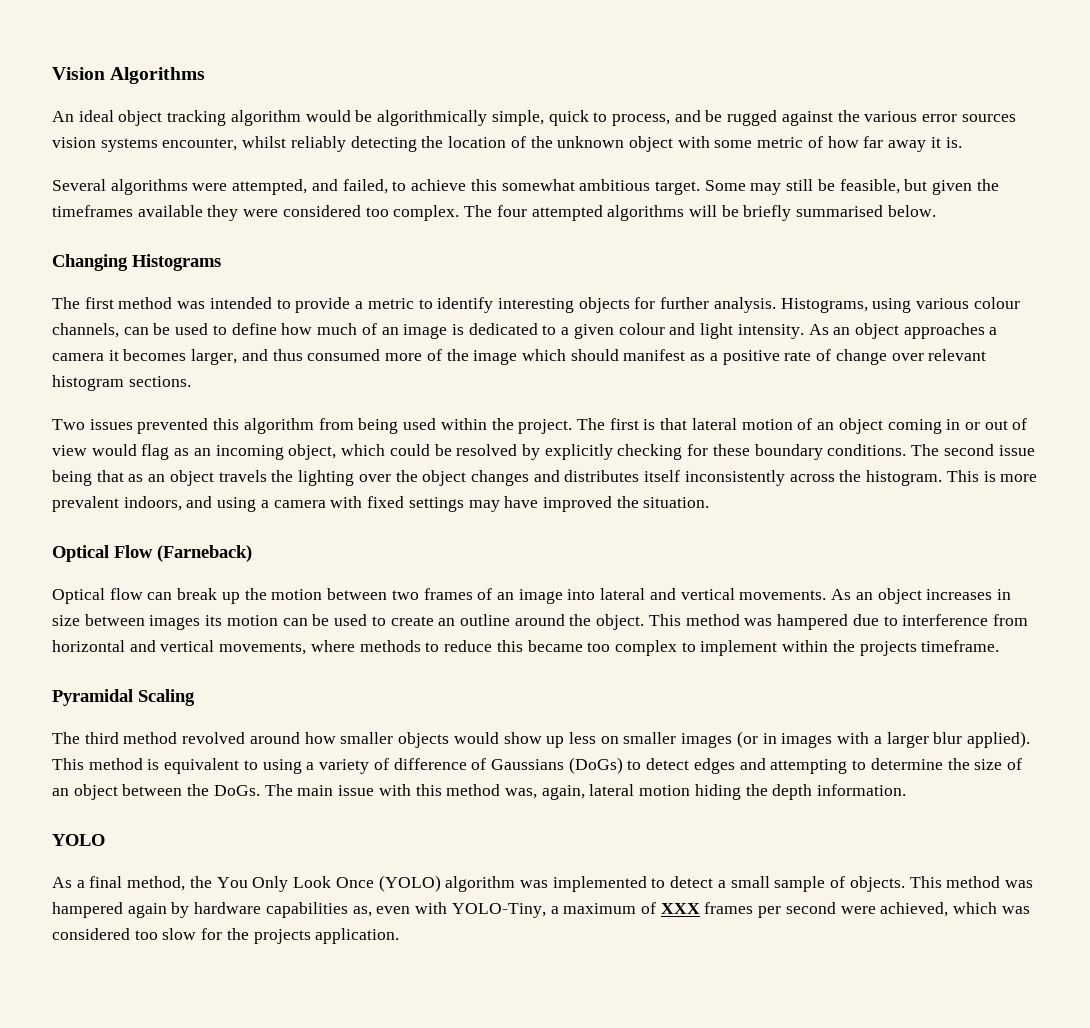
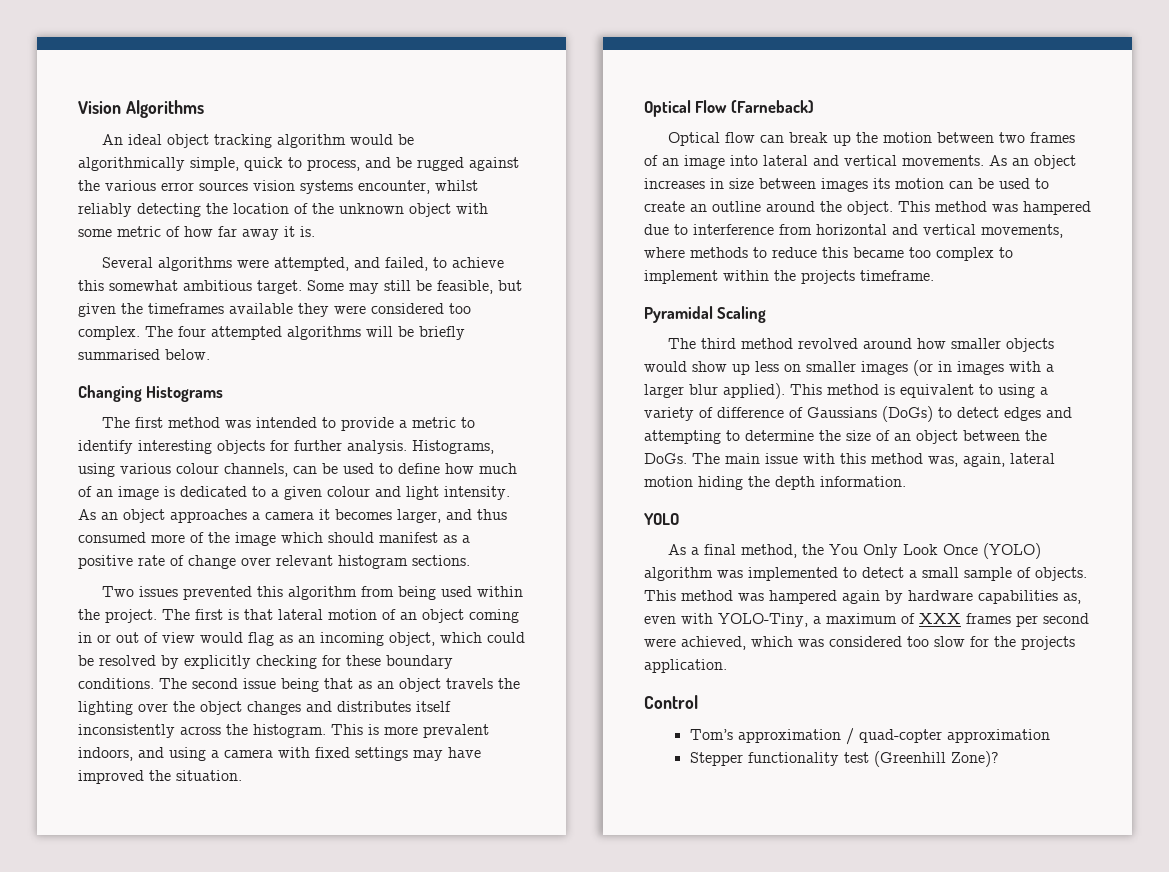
+ Control
+ Tom’s approximation / quad-copter approximation
+ Stepper functionality test (Greenhill Zone)?

